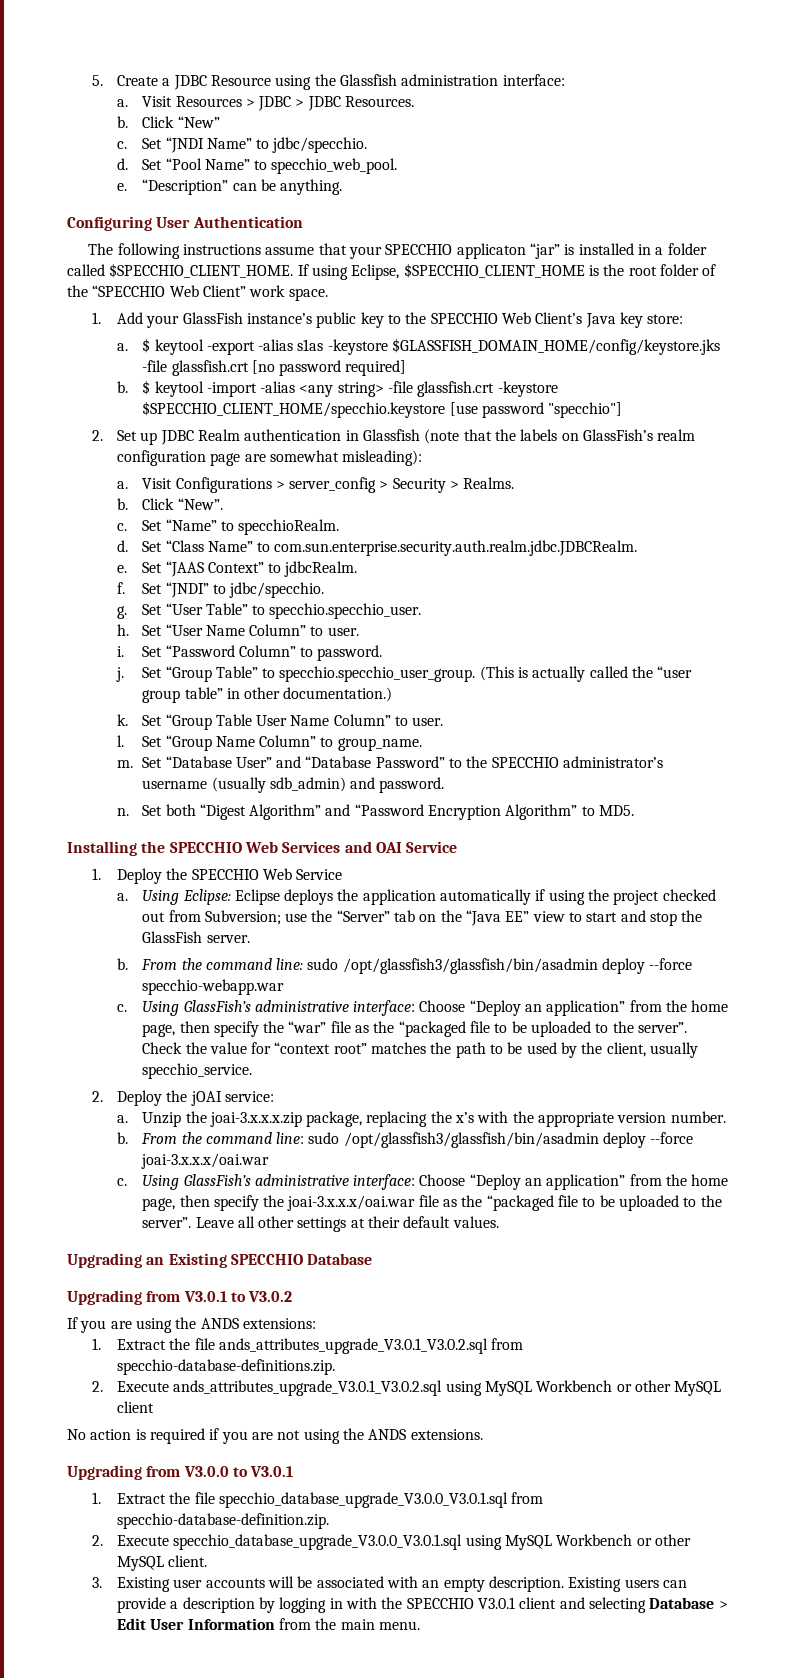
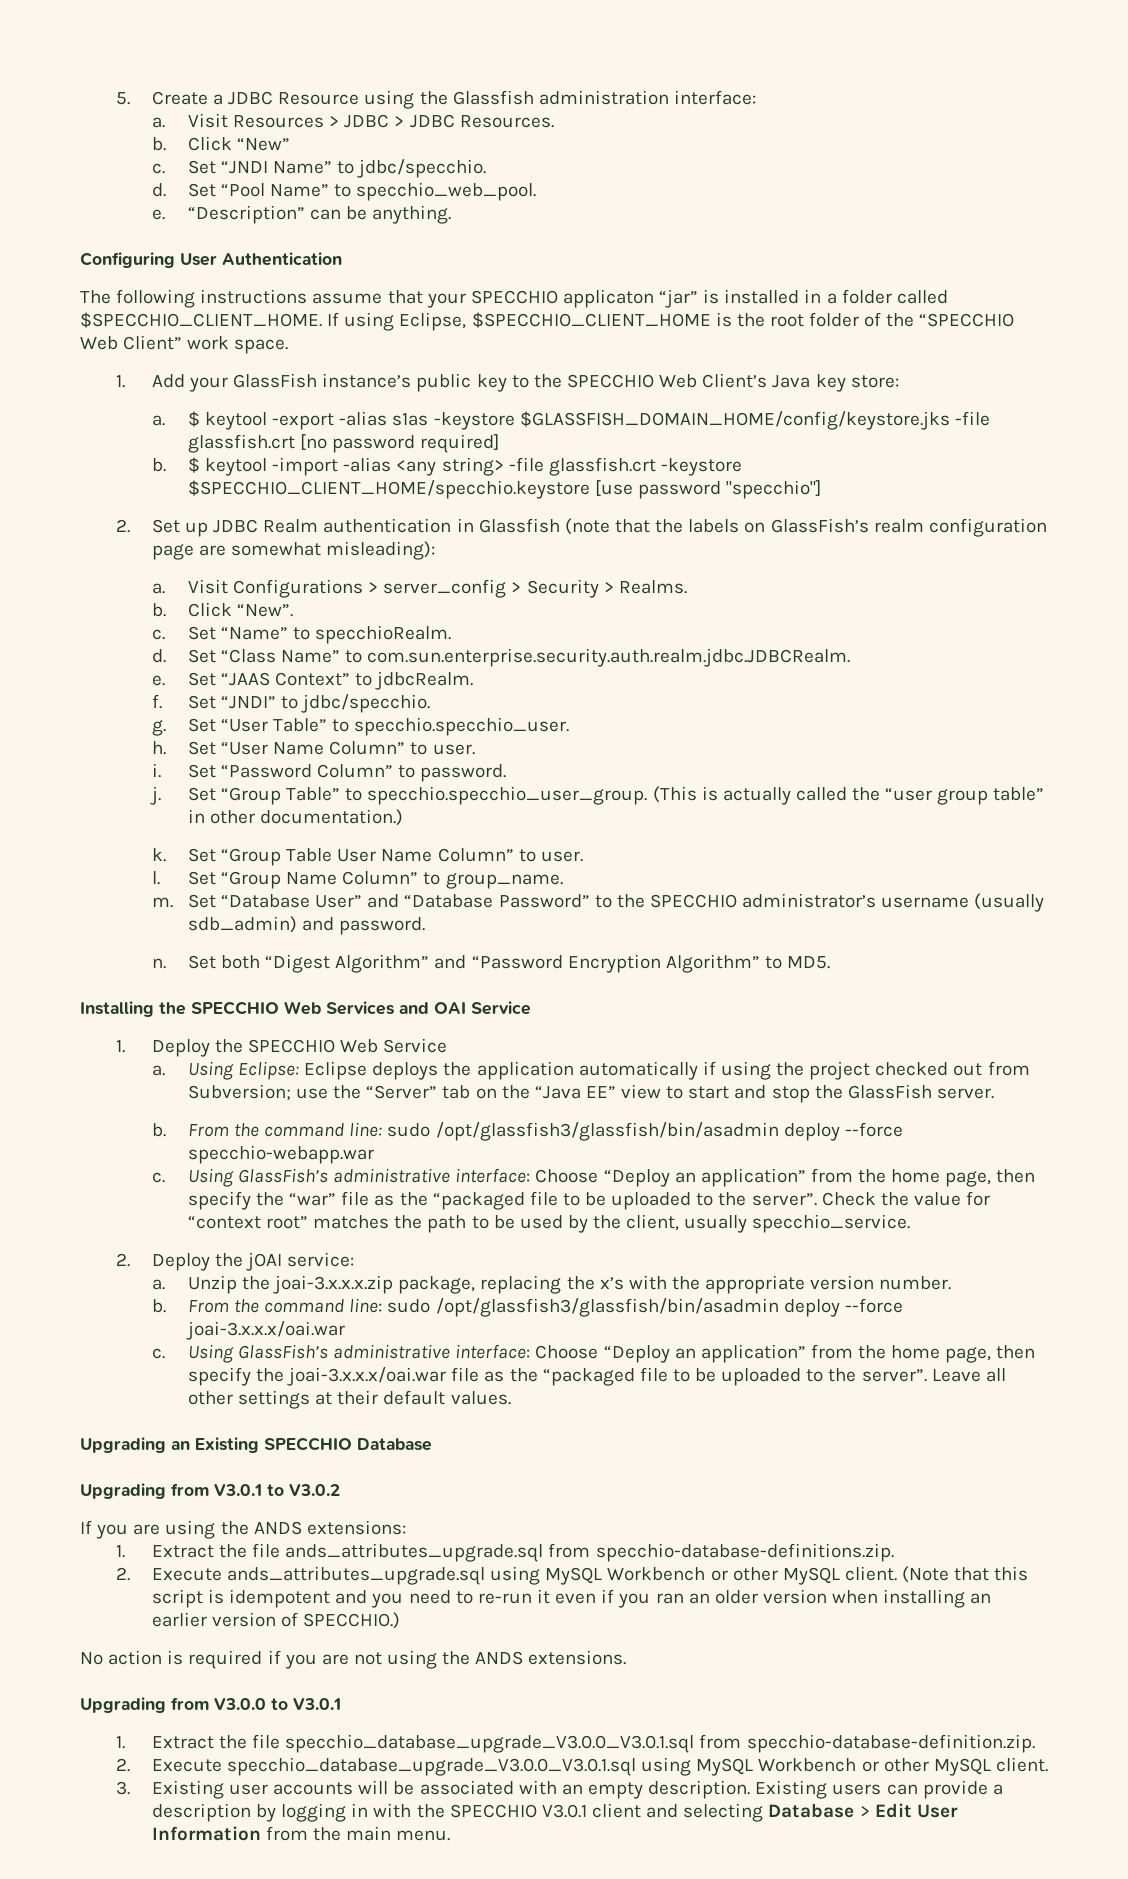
- 1. Extract the file ands_attributes_upgrade_V3.0.1_V3.0.2.sql from specchio-database-definitions.zip.
+ 1. Extract the file ands_attributes_upgrade.sql from specchio-database-definitions.zip.
- 2. Execute ands_attributes_upgrade_V3.0.1_V3.0.2.sql using MySQL Workbench or other MySQL client
+ 2. Execute ands_attributes_upgrade.sql using MySQL Workbench or other MySQL client. (Note that this script is idempotent and you need to re-run it even if you ran an older version when installing an earlier version of SPECCHIO.)

